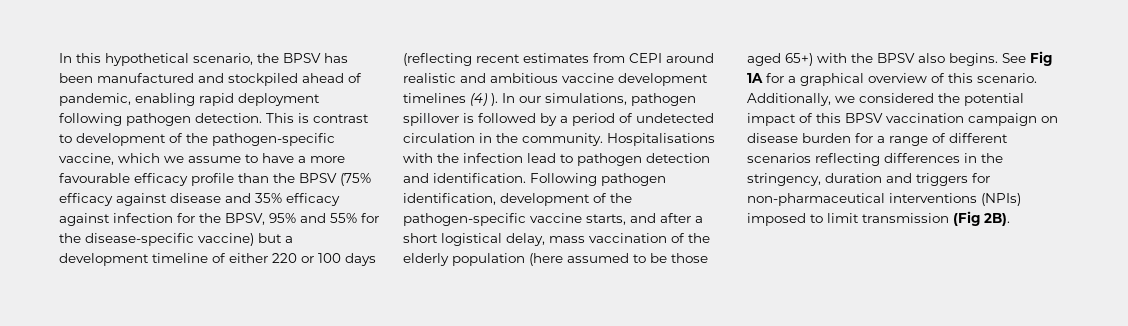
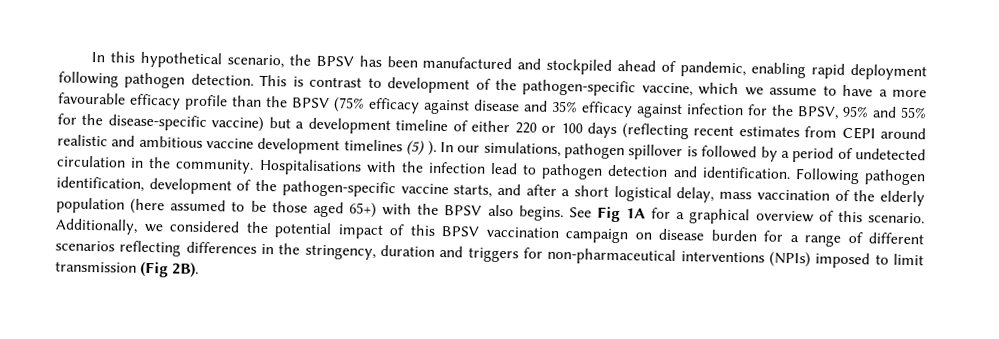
- This is contrast to development of the pathogen-specific vaccine, which we assume to have a more favourable efficacy profile than the BPSV (75% efficacy against disease and 35% efficacy against infection for the BPSV, 95% and 55% for the disease-specific vaccine) but a development timeline of either 220 or 100 days (reflecting recent estimates from CEPI around realistic and ambitious vaccine development timelines (4) ).
+ This is contrast to development of the pathogen-specific vaccine, which we assume to have a more favourable efficacy profile than the BPSV (75% efficacy against disease and 35% efficacy against infection for the BPSV, 95% and 55% for the disease-specific vaccine) but a development timeline of either 220 or 100 days (reflecting recent estimates from CEPI around realistic and ambitious vaccine development timelines (5) ).

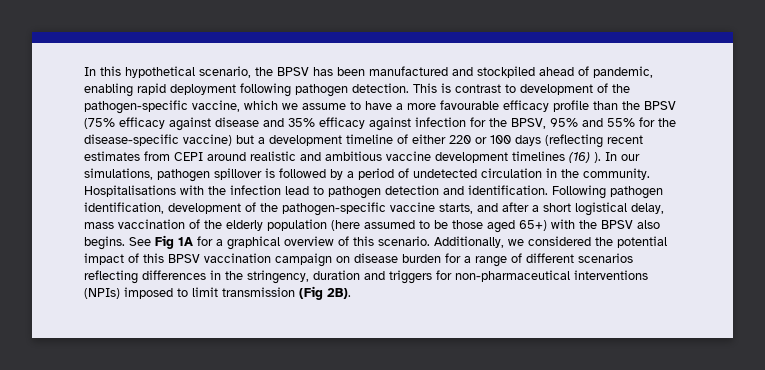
- This is contrast to development of the pathogen-specific vaccine, which we assume to have a more favourable efficacy profile than the BPSV (75% efficacy against disease and 35% efficacy against infection for the BPSV, 95% and 55% for the disease-specific vaccine) but a development timeline of either 220 or 100 days (reflecting recent estimates from CEPI around realistic and ambitious vaccine development timelines (5) ).
+ This is contrast to development of the pathogen-specific vaccine, which we assume to have a more favourable efficacy profile than the BPSV (75% efficacy against disease and 35% efficacy against infection for the BPSV, 95% and 55% for the disease-specific vaccine) but a development timeline of either 220 or 100 days (reflecting recent estimates from CEPI around realistic and ambitious vaccine development timelines (16) ).

